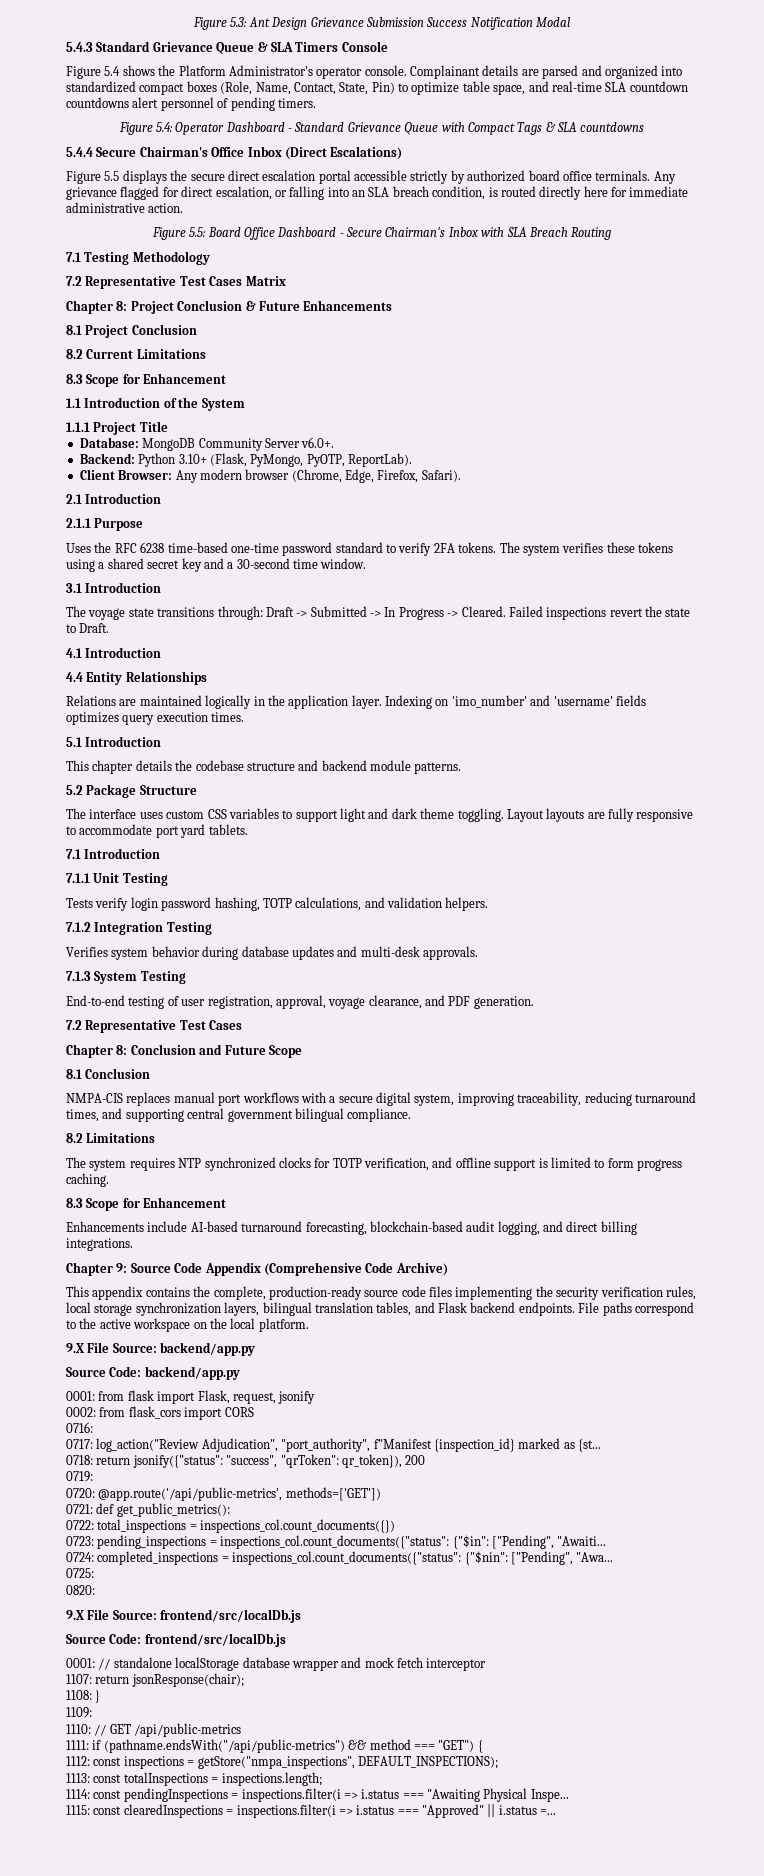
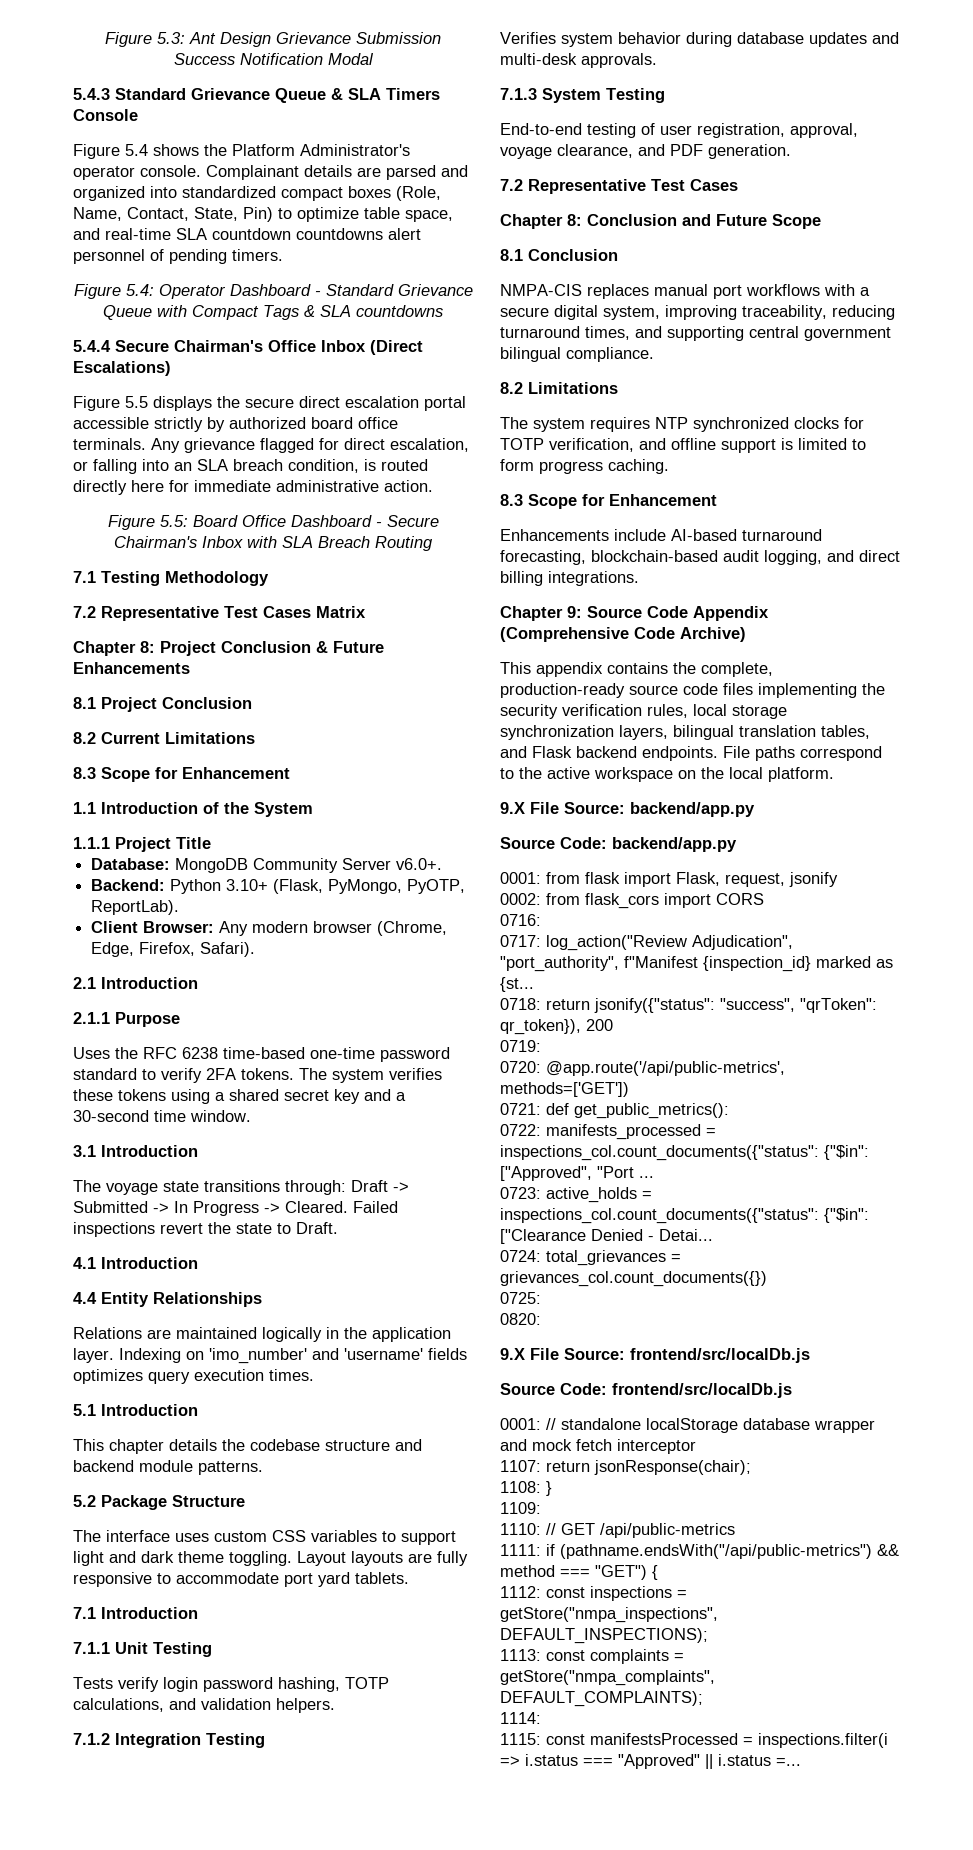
- 0722: total_inspections = inspections_col.count_documents({})
- 0723: pending_inspections = inspections_col.count_documents({"status": {"$in": ["Pending", "Awaiti...
- 0724: completed_inspections = inspections_col.count_documents({"status": {"$nin": ["Pending", "Awa...
+ 0722: manifests_processed = inspections_col.count_documents({"status": {"$in": ["Approved", "Port ...
+ 0723: active_holds = inspections_col.count_documents({"status": {"$in": ["Clearance Denied - Detai...
+ 0724: total_grievances = grievances_col.count_documents({})
- 1113: const totalInspections = inspections.length;
- 1114: const pendingInspections = inspections.filter(i => i.status === "Awaiting Physical Inspe...
+ 1113: const complaints = getStore("nmpa_complaints", DEFAULT_COMPLAINTS);
+ 1114:
- 1115: const clearedInspections = inspections.filter(i => i.status === "Approved" || i.status =...
+ 1115: const manifestsProcessed = inspections.filter(i => i.status === "Approved" || i.status =...

